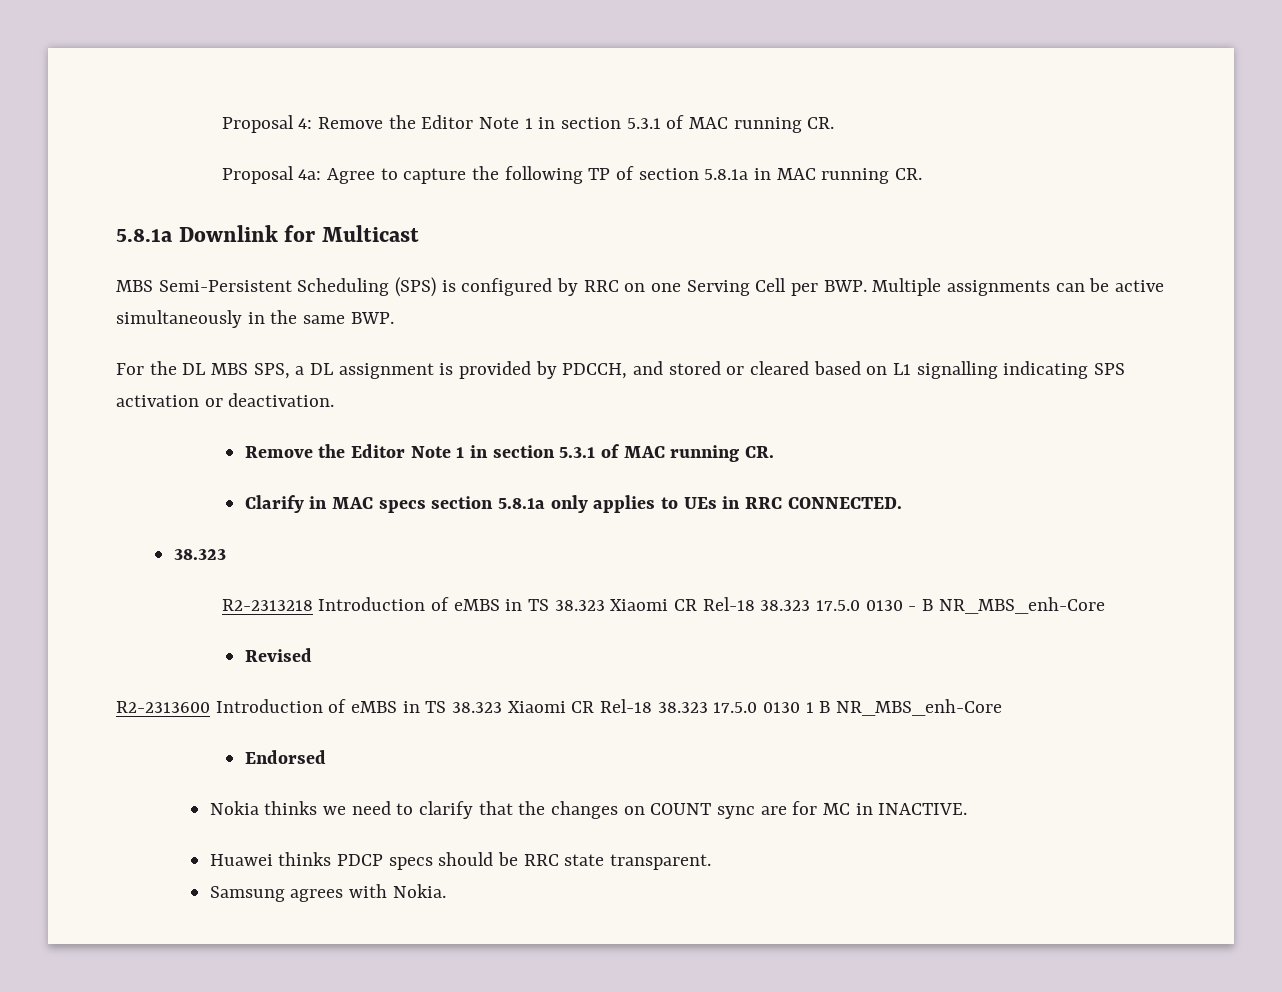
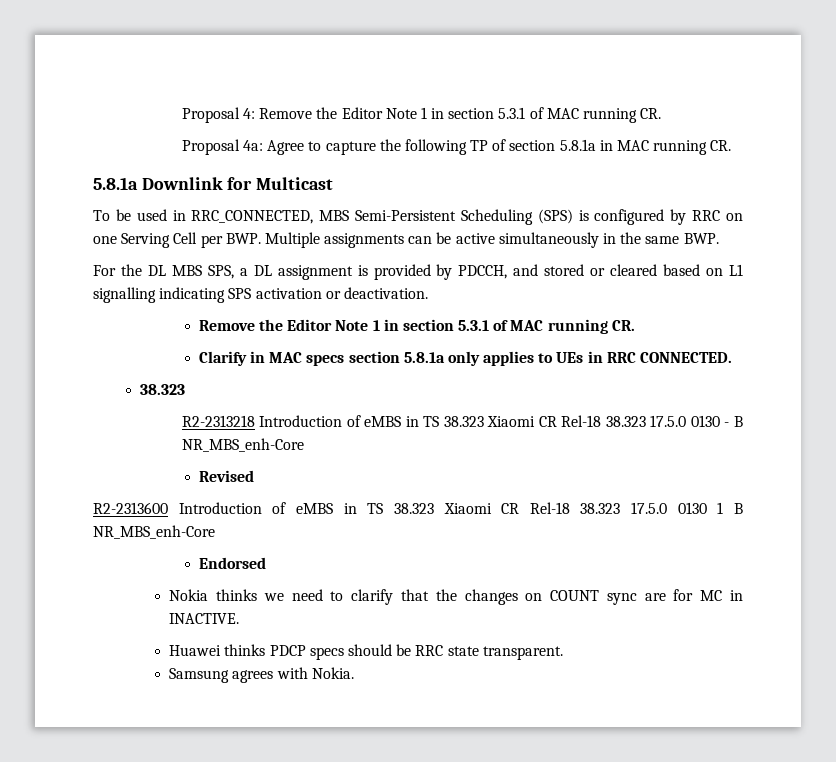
- MBS Semi-Persistent Scheduling (SPS) is configured by RRC on one Serving Cell per BWP. Multiple assignments can be active simultaneously in the same BWP.
+ To be used in RRC_CONNECTED, MBS Semi-Persistent Scheduling (SPS) is configured by RRC on one Serving Cell per BWP. Multiple assignments can be active simultaneously in the same BWP.

